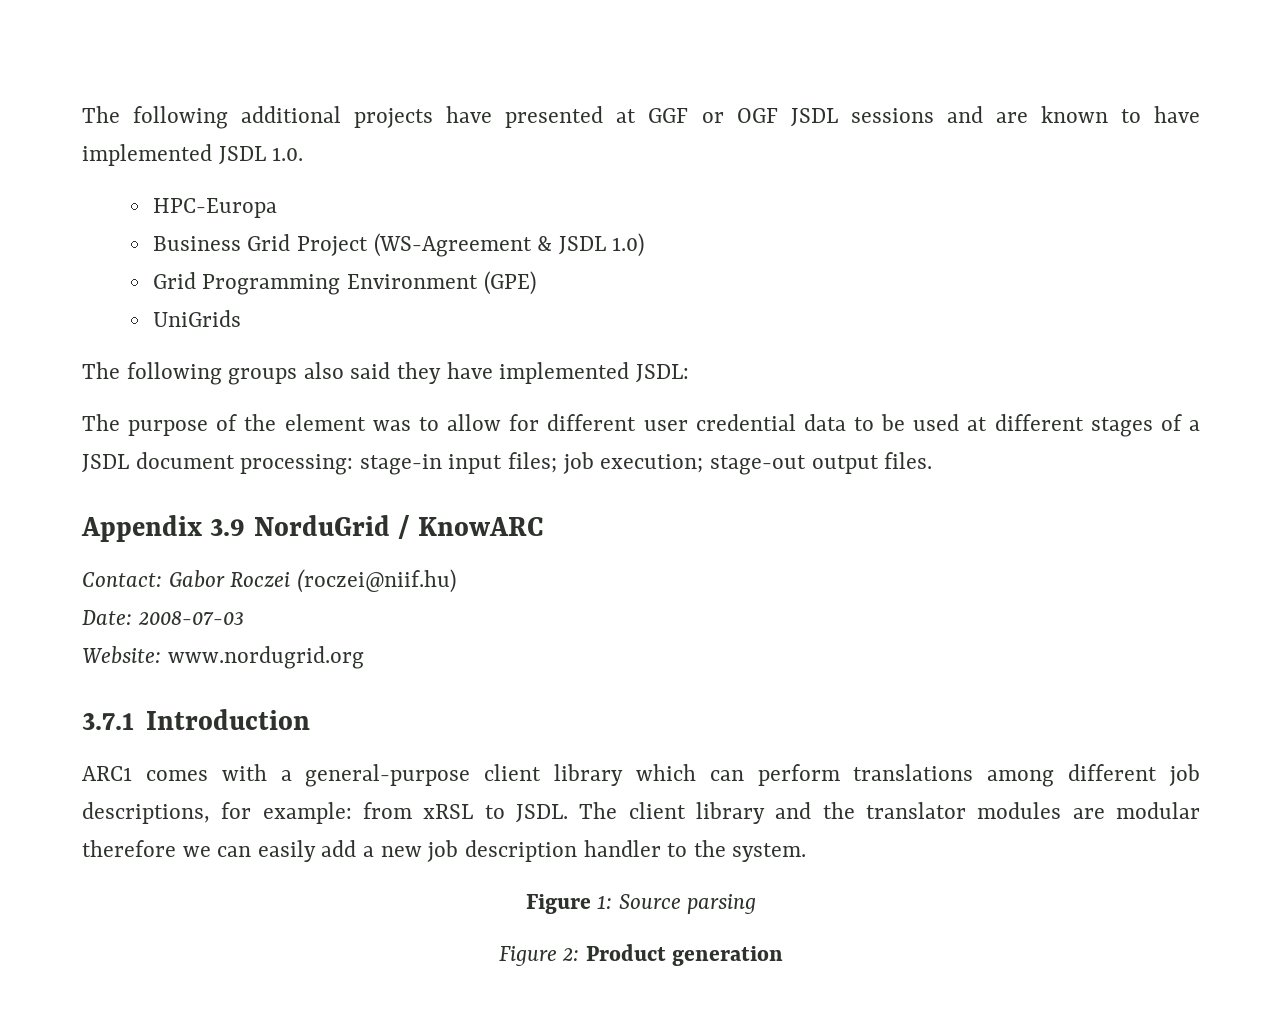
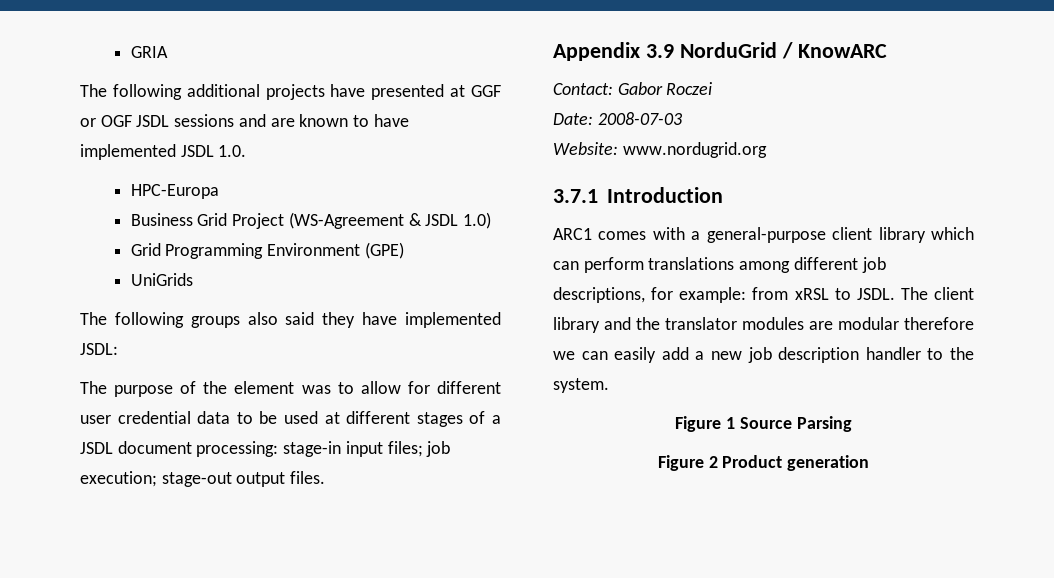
+ GRIA
- Contact: Gabor Roczei (roczei@niif.hu)
+ Contact: Gabor Roczei
- Figure 1: Source parsing
- Figure 2: Product generation
+ Figure 1 Source Parsing
+ Figure 2 Product generation

